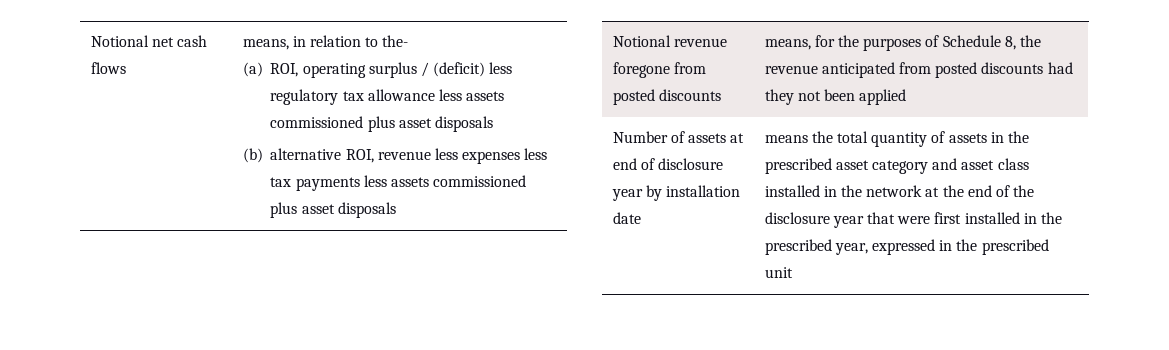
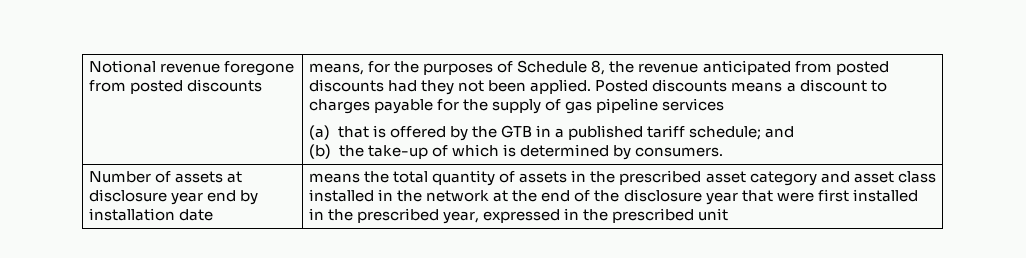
- Notional net cash flows | means, in relation to the-
- (a) ROI, operating surplus / (deficit) less regulatory tax allowance less assets commissioned plus asset disposals
- (b) alternative ROI, revenue less expenses less tax payments less assets commissioned plus asset disposals
- Notional revenue foregone from posted discounts | means, for the purposes of Schedule 8, the revenue anticipated from posted discounts had they not been applied
+ Notional revenue foregone from posted discounts | means, for the purposes of Schedule 8, the revenue anticipated from posted discounts had they not been applied. Posted discounts means a discount to charges payable for the supply of gas pipeline services
+ (a) that is offered by the GTB in a published tariff schedule; and
+ (b) the take-up of which is determined by consumers.
- Number of assets at end of disclosure year by installation date
+ Number of assets at disclosure year end by installation date

